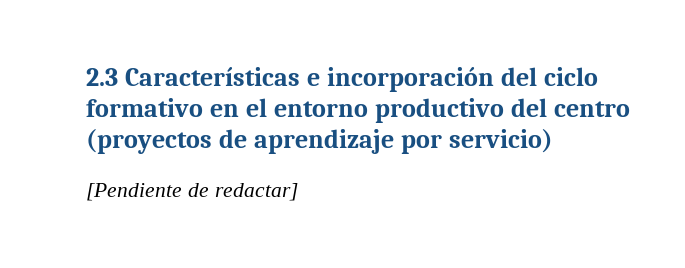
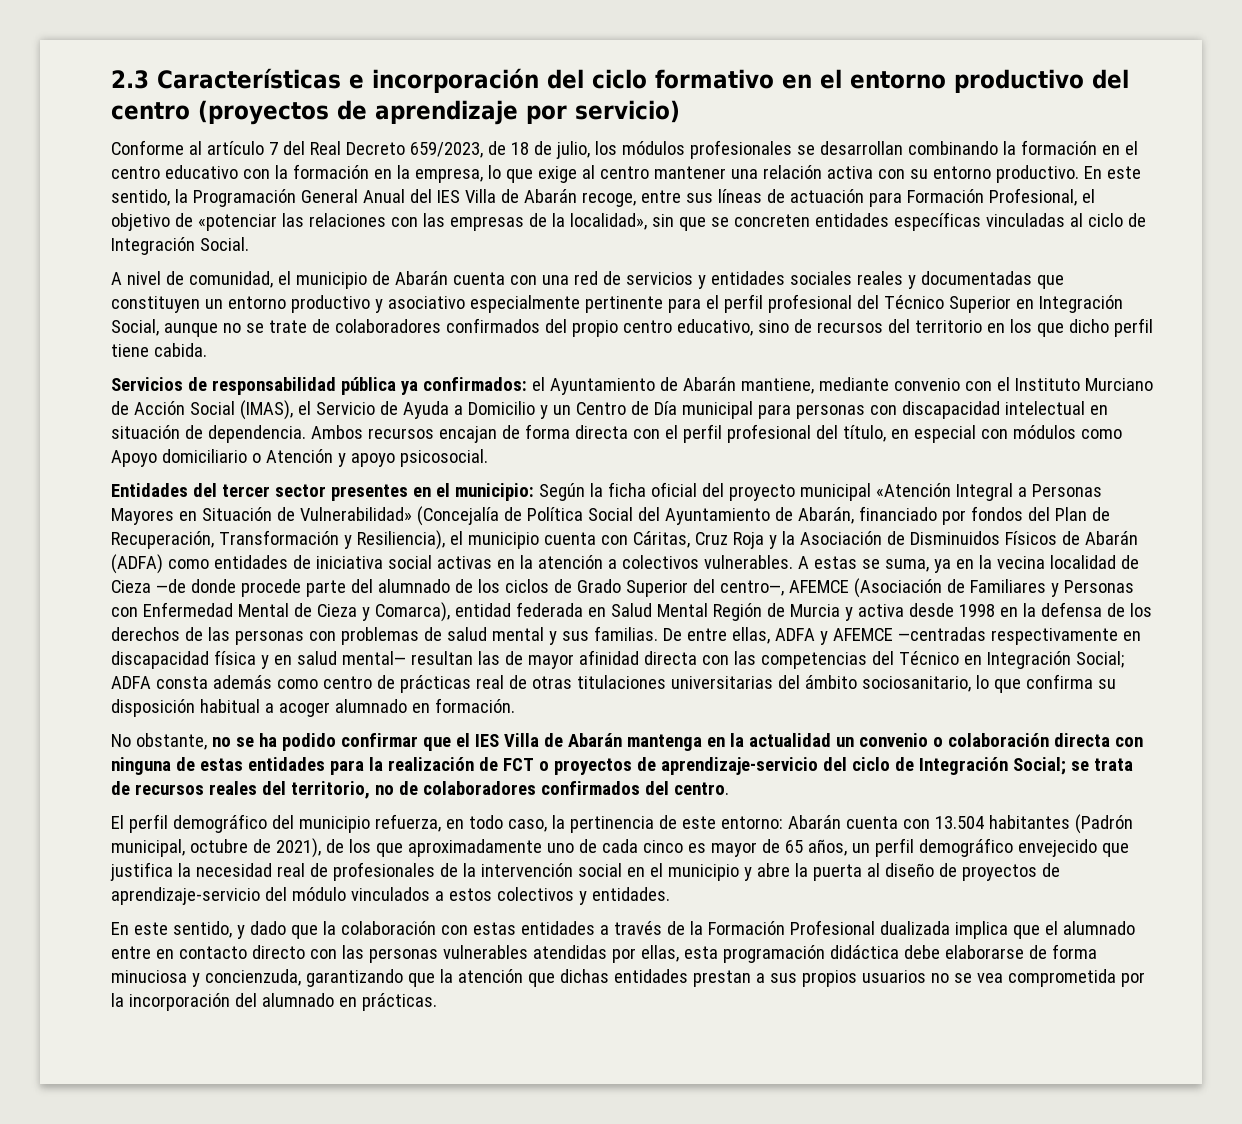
- [Pendiente de redactar]
+ Conforme al artículo 7 del Real Decreto 659/2023, de 18 de julio, los módulos profesionales se desarrollan combinando la formación en el centro educativo con la formación en la empresa, lo que exige al centro mantener una relación activa con su entorno productivo. En este sentido, la Programación General Anual del IES Villa de Abarán recoge, entre sus líneas de actuación para Formación Profesional, el objetivo de «potenciar las relaciones con las empresas de la localidad», sin que se concreten entidades específicas vinculadas al ciclo de Integración Social.
+ A nivel de comunidad, el municipio de Abarán cuenta con una red de servicios y entidades sociales reales y documentadas que constituyen un entorno productivo y asociativo especialmente pertinente para el perfil profesional del Técnico Superior en Integración Social, aunque no se trate de colaboradores confirmados del propio centro educativo, sino de recursos del territorio en los que dicho perfil tiene cabida.
+ Servicios de responsabilidad pública ya confirmados: el Ayuntamiento de Abarán mantiene, mediante convenio con el Instituto Murciano de Acción Social (IMAS), el Servicio de Ayuda a Domicilio y un Centro de Día municipal para personas con discapacidad intelectual en situación de dependencia. Ambos recursos encajan de forma directa con el perfil profesional del título, en especial con módulos como Apoyo domiciliario o Atención y apoyo psicosocial.
+ Entidades del tercer sector presentes en el municipio: Según la ficha oficial del proyecto municipal «Atención Integral a Personas Mayores en Situación de Vulnerabilidad» (Concejalía de Política Social del Ayuntamiento de Abarán, financiado por fondos del Plan de Recuperación, Transformación y Resiliencia), el municipio cuenta con Cáritas, Cruz Roja y la Asociación de Disminuidos Físicos de Abarán (ADFA) como entidades de iniciativa social activas en la atención a colectivos vulnerables. A estas se suma, ya en la vecina localidad de Cieza —de donde procede parte del alumnado de los ciclos de Grado Superior del centro—, AFEMCE (Asociación de Familiares y Personas con Enfermedad Mental de Cieza y Comarca), entidad federada en Salud Mental Región de Murcia y activa desde 1998 en la defensa de los derechos de las personas con problemas de salud mental y sus familias. De entre ellas, ADFA y AFEMCE —centradas respectivamente en discapacidad física y en salud mental— resultan las de mayor afinidad directa con las competencias del Técnico en Integración Social; ADFA consta además como centro de prácticas real de otras titulaciones universitarias del ámbito sociosanitario, lo que confirma su disposición habitual a acoger alumnado en formación.
+ No obstante, no se ha podido confirmar que el IES Villa de Abarán mantenga en la actualidad un convenio o colaboración directa con ninguna de estas entidades para la realización de FCT o proyectos de aprendizaje-servicio del ciclo de Integración Social; se trata de recursos reales del territorio, no de colaboradores confirmados del centro.
+ El perfil demográfico del municipio refuerza, en todo caso, la pertinencia de este entorno: Abarán cuenta con 13.504 habitantes (Padrón municipal, octubre de 2021), de los que aproximadamente uno de cada cinco es mayor de 65 años, un perfil demográfico envejecido que justifica la necesidad real de profesionales de la intervención social en el municipio y abre la puerta al diseño de proyectos de aprendizaje-servicio del módulo vinculados a estos colectivos y entidades.
+ En este sentido, y dado que la colaboración con estas entidades a través de la Formación Profesional dualizada implica que el alumnado entre en contacto directo con las personas vulnerables atendidas por ellas, esta programación didáctica debe elaborarse de forma minuciosa y concienzuda, garantizando que la atención que dichas entidades prestan a sus propios usuarios no se vea comprometida por la incorporación del alumnado en prácticas.

